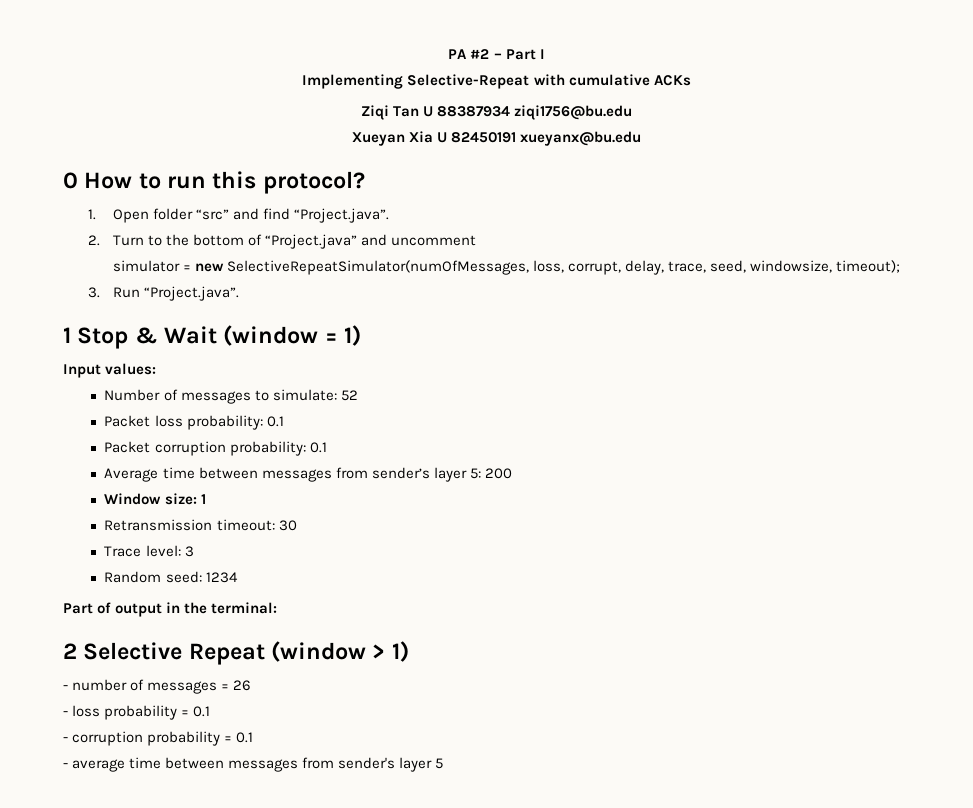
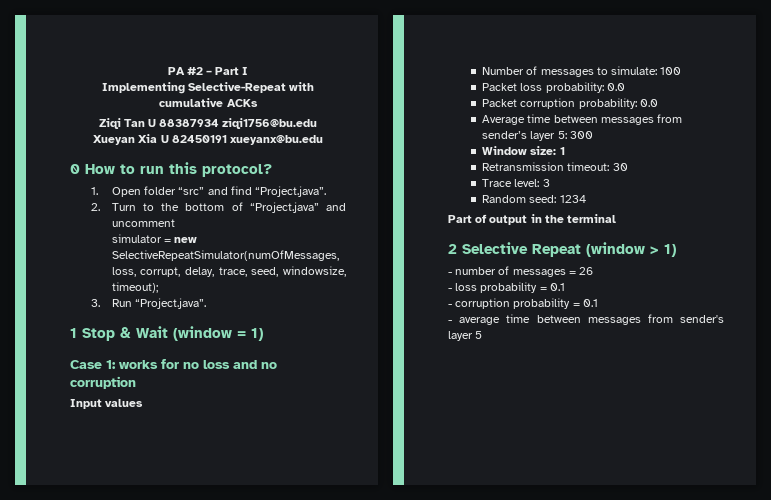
+ Case 1: works for no loss and no corruption
- Input values:
+ Input values
- Number of messages to simulate: 52
+ Number of messages to simulate: 100
- Packet loss probability: 0.1
+ Packet loss probability: 0.0
- Packet corruption probability: 0.1
+ Packet corruption probability: 0.0
- Average time between messages from sender’s layer 5: 200
+ Average time between messages from sender’s layer 5: 300
- Part of output in the terminal:
+ Part of output in the terminal

